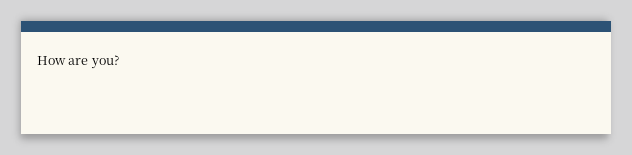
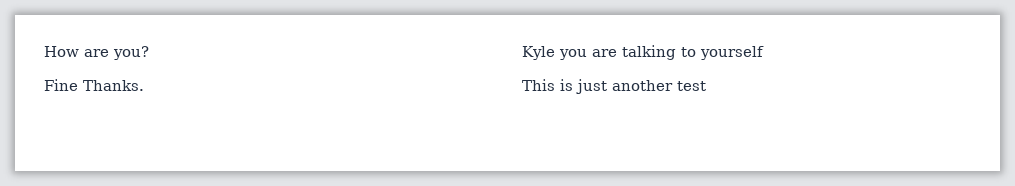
+ Fine Thanks.
+ Kyle you are talking to yourself
+ This is just another test

